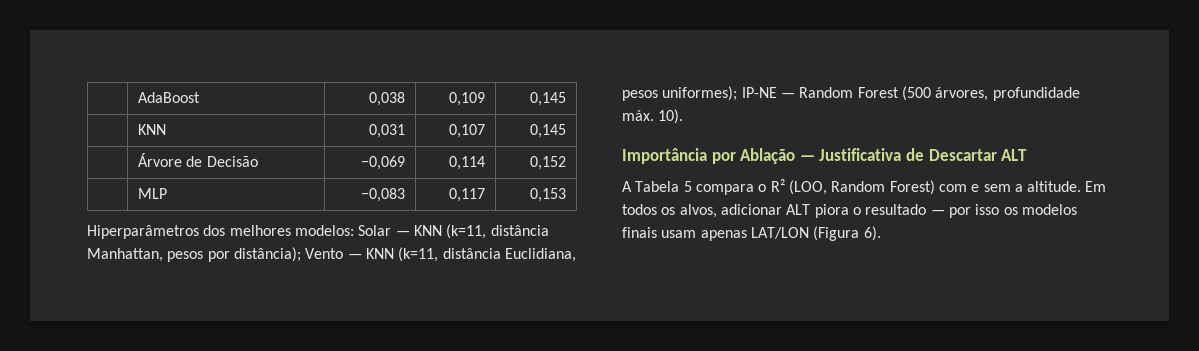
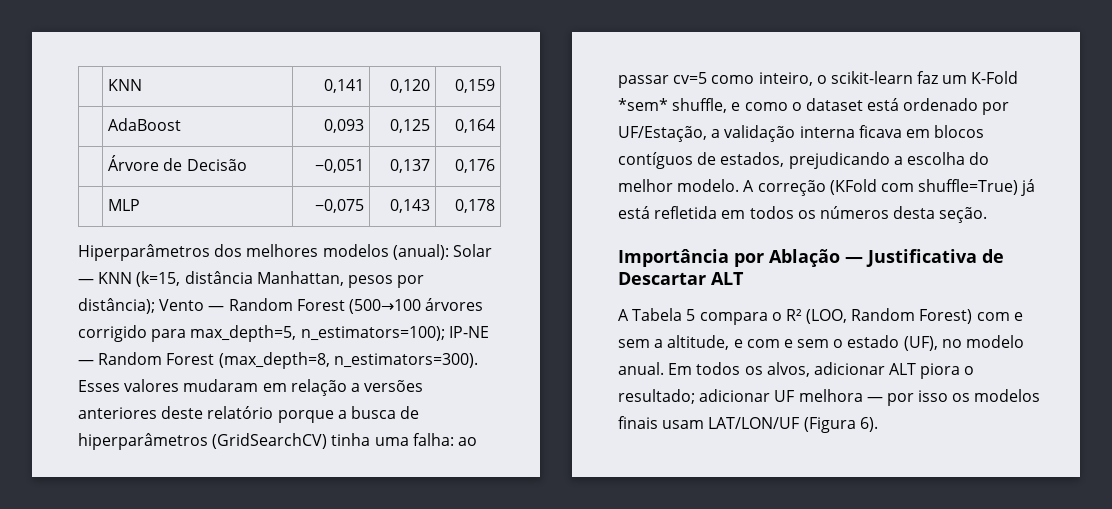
- | AdaBoost | 0,038 | 0,109 | 0,145
- | KNN | 0,031 | 0,107 | 0,145
- | Árvore de Decisão | −0,069 | 0,114 | 0,152
- | MLP | −0,083 | 0,117 | 0,153
+ | KNN | 0,141 | 0,120 | 0,159
+ | AdaBoost | 0,093 | 0,125 | 0,164
+ | Árvore de Decisão | −0,051 | 0,137 | 0,176
+ | MLP | −0,075 | 0,143 | 0,178
- Hiperparâmetros dos melhores modelos: Solar — KNN (k=11, distância Manhattan, pesos por distância); Vento — KNN (k=11, distância Euclidiana, pesos uniformes); IP-NE — Random Forest (500 árvores, profundidade máx. 10).
+ Hiperparâmetros dos melhores modelos (anual): Solar — KNN (k=15, distância Manhattan, pesos por distância); Vento — Random Forest (500→100 árvores corrigido para max_depth=5, n_estimators=100); IP-NE — Random Forest (max_depth=8, n_estimators=300). Esses valores mudaram em relação a versões anteriores deste relatório porque a busca de hiperparâmetros (GridSearchCV) tinha uma falha: ao passar cv=5 como inteiro, o scikit-learn faz um K-Fold *sem* shuffle, e como o dataset está ordenado por UF/Estação, a validação interna ficava em blocos contíguos de estados, prejudicando a escolha do melhor modelo. A correção (KFold com shuffle=True) já está refletida em todos os números desta seção.
- A Tabela 5 compara o R² (LOO, Random Forest) com e sem a altitude.
+ A Tabela 5 compara o R² (LOO, Random Forest) com e sem a altitude, e com e sem o estado (UF), no modelo anual.
- Em todos os alvos, adicionar ALT piora o resultado — por isso os modelos finais usam apenas LAT/LON (Figura 6).
+ Em todos os alvos, adicionar ALT piora o resultado; adicionar UF melhora — por isso os modelos finais usam LAT/LON/UF (Figura 6).

